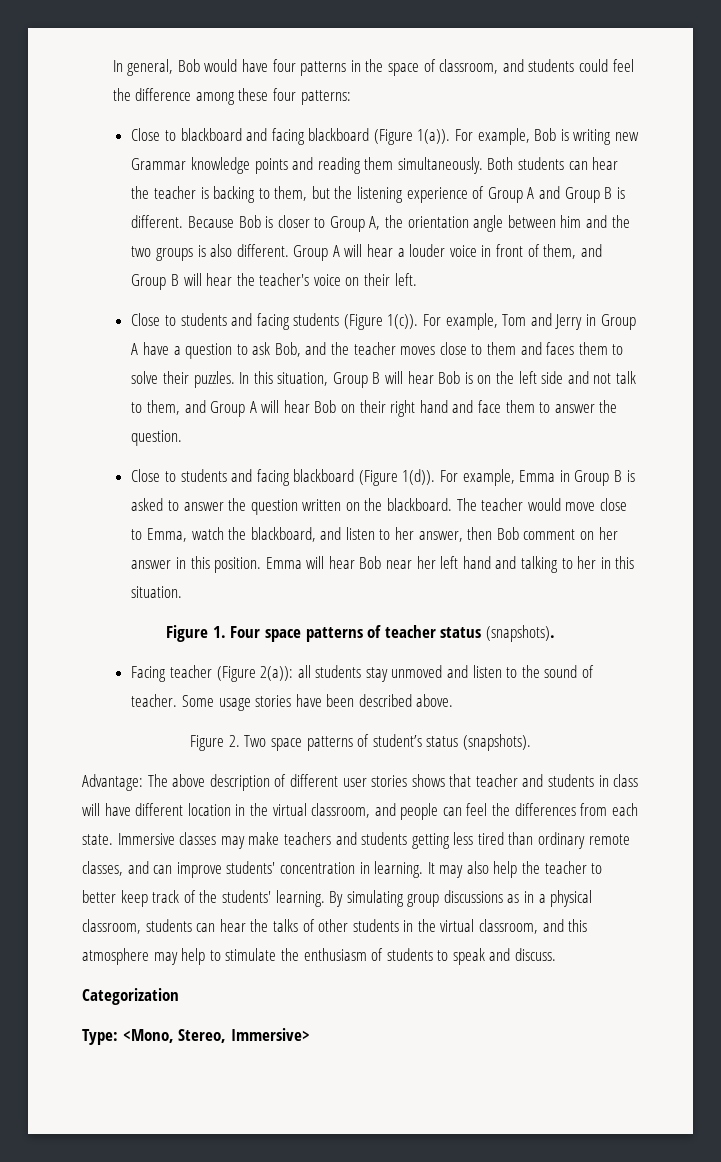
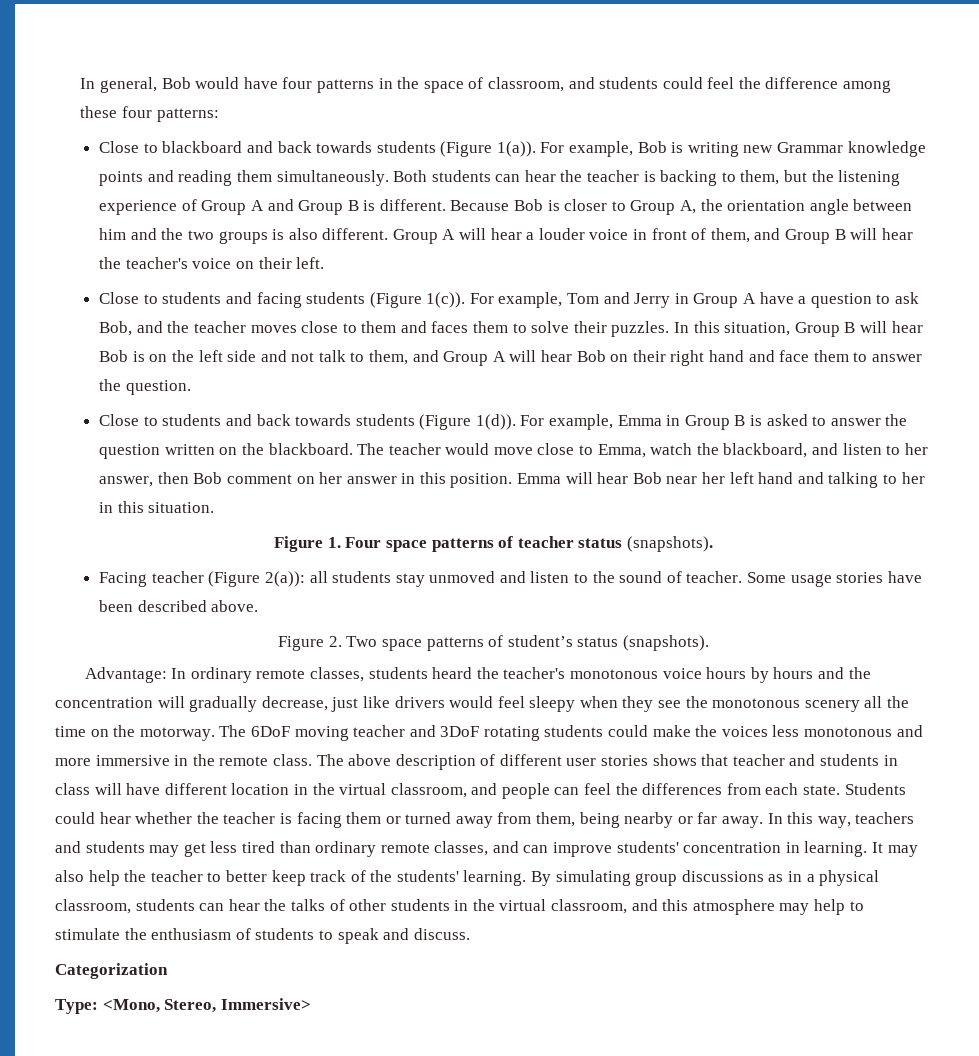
- Close to blackboard and facing blackboard (Figure 1(a)).
+ Close to blackboard and back towards students (Figure 1(a)).
- Close to students and facing blackboard (Figure 1(d)).
+ Close to students and back towards students (Figure 1(d)).
- Advantage: The above description of different user stories shows that teacher and students in class will have different location in the virtual classroom, and people can feel the differences from each state.
+ Advantage: In ordinary remote classes, students heard the teacher's monotonous voice hours by hours and the concentration will gradually decrease, just like drivers would feel sleepy when they see the monotonous scenery all the time on the motorway. The 6DoF moving teacher and 3DoF rotating students could make the voices less monotonous and more immersive in the remote class. The above description of different user stories shows that teacher and students in class will have different location in the virtual classroom, and people can feel the differences from each state.
- Immersive classes may make teachers and students getting less tired than ordinary remote classes, and can improve students' concentration in learning.
+ Students could hear whether the teacher is facing them or turned away from them, being nearby or far away. In this way, teachers and students may get less tired than ordinary remote classes, and can improve students' concentration in learning.

